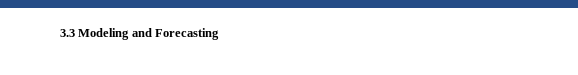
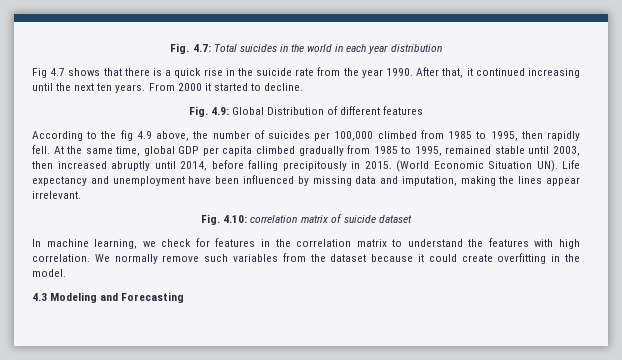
- 3.3 Modeling and Forecasting
+ Fig. 4.7: Total suicides in the world in each year distribution
+ Fig 4.7 shows that there is a quick rise in the suicide rate from the year 1990. After that, it continued increasing until the next ten years. From 2000 it started to decline.
+ Fig. 4.9: Global Distribution of different features
+ According to the fig 4.9 above, the number of suicides per 100,000 climbed from 1985 to 1995, then rapidly fell. At the same time, global GDP per capita climbed gradually from 1985 to 1995, remained stable until 2003, then increased abruptly until 2014, before falling precipitously in 2015. (World Economic Situation UN). Life expectancy and unemployment have been influenced by missing data and imputation, making the lines appear irrelevant.
+ Fig. 4.10: correlation matrix of suicide dataset
+ In machine learning, we check for features in the correlation matrix to understand the features with high correlation. We normally remove such variables from the dataset because it could create overfitting in the model.
+ 4.3 Modeling and Forecasting

